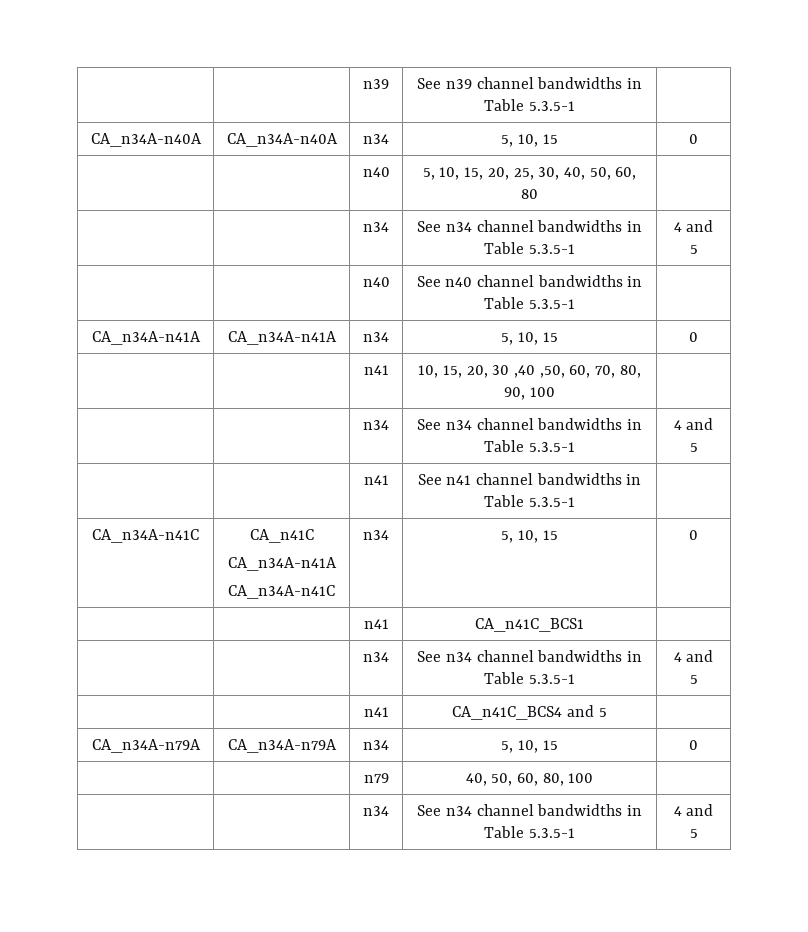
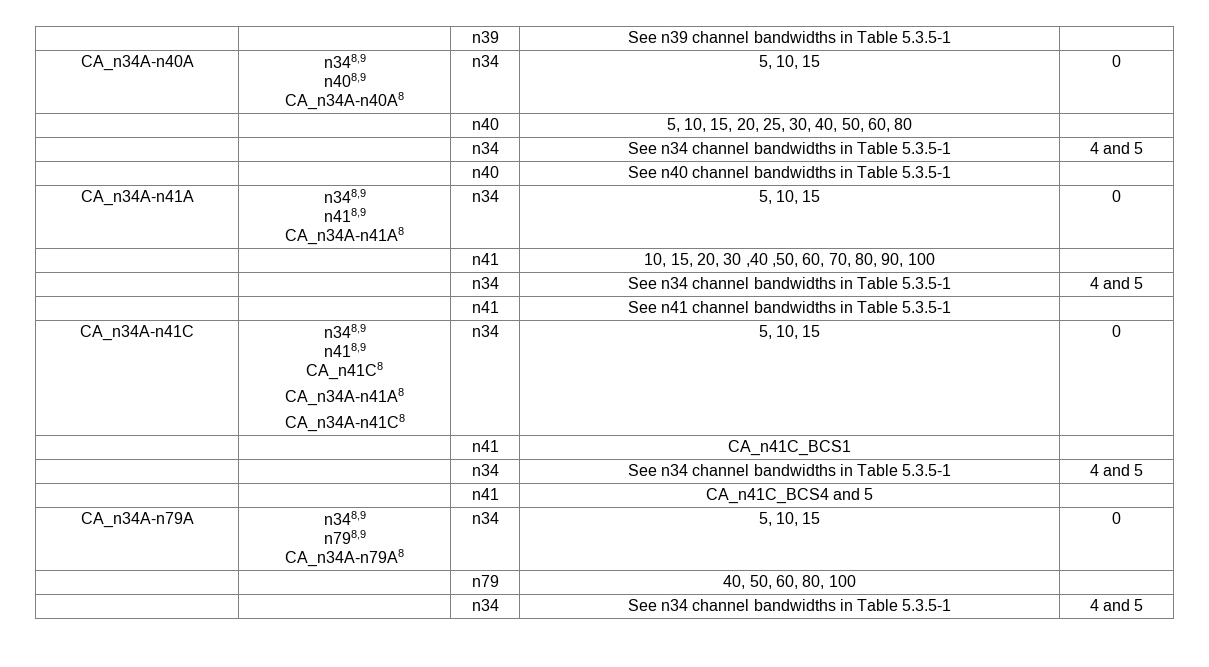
- CA_n34A-n40A | CA_n34A-n40A | n34 | 5, 10, 15 | 0
+ CA_n34A-n40A | n348,9
+ n408,9
+ CA_n34A-n40A8 | n34 | 5, 10, 15 | 0
- CA_n34A-n41A | CA_n34A-n41A | n34 | 5, 10, 15 | 0
+ CA_n34A-n41A | n348,9
+ n418,9
+ CA_n34A-n41A8 | n34 | 5, 10, 15 | 0
- CA_n34A-n41C | CA_n41C
- CA_n34A-n41A
- CA_n34A-n41C | n34 | 5, 10, 15 | 0
+ CA_n34A-n41C | n348,9
+ n418,9
+ CA_n41C8
+ CA_n34A-n41A8
+ CA_n34A-n41C8 | n34 | 5, 10, 15 | 0
- CA_n34A-n79A | CA_n34A-n79A | n34 | 5, 10, 15 | 0
+ CA_n34A-n79A | n348,9
+ n798,9
+ CA_n34A-n79A8 | n34 | 5, 10, 15 | 0

